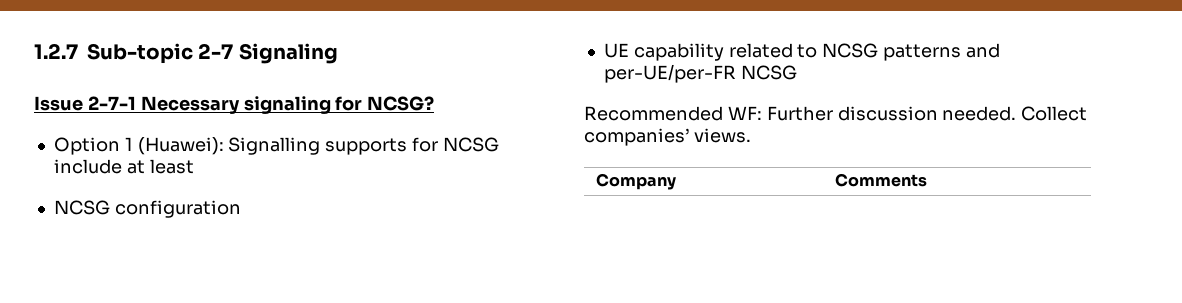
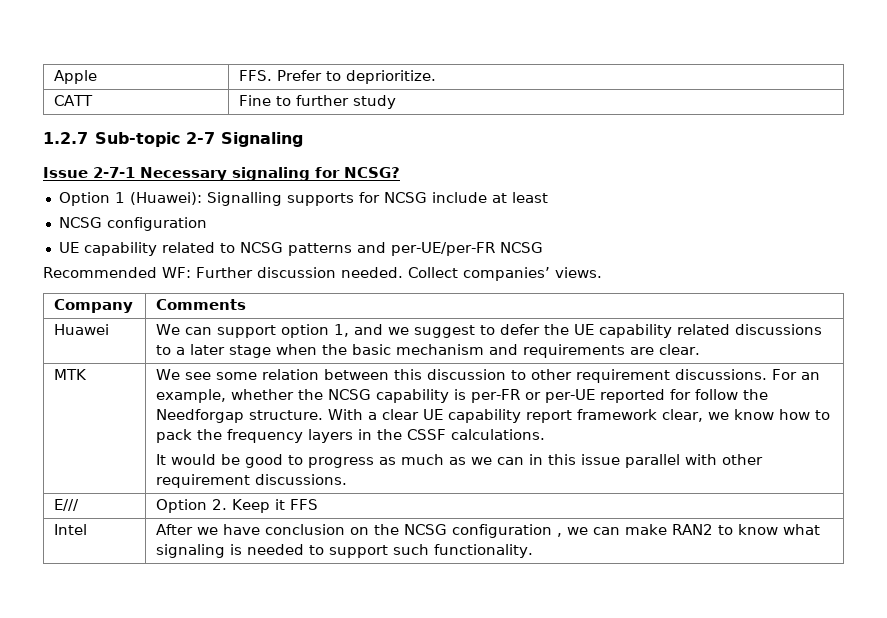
+ Apple | FFS. Prefer to deprioritize.
+ CATT | Fine to further study
+ Huawei | We can support option 1, and we suggest to defer the UE capability related discussions to a later stage when the basic mechanism and requirements are clear.
+ MTK | We see some relation between this discussion to other requirement discussions. For an example, whether the NCSG capability is per-FR or per-UE reported for follow the Needforgap structure. With a clear UE capability report framework clear, we know how to pack the frequency layers in the CSSF calculations.
+ It would be good to progress as much as we can in this issue parallel with other requirement discussions.
+ E/// | Option 2. Keep it FFS
+ Intel | After we have conclusion on the NCSG configuration , we can make RAN2 to know what signaling is needed to support such functionality.

